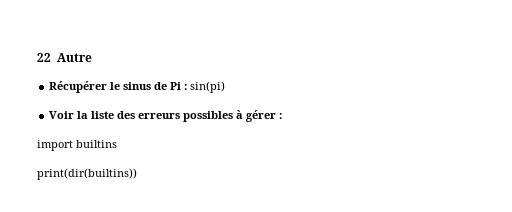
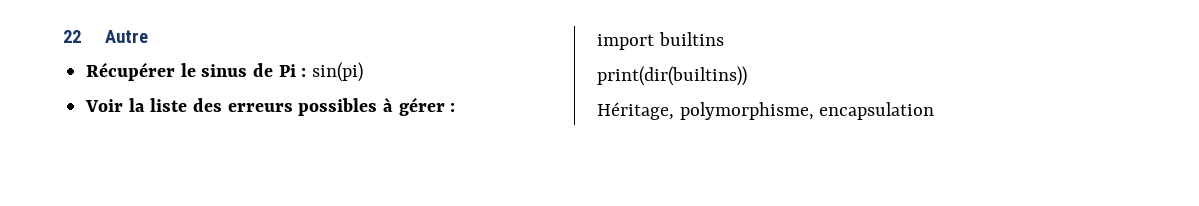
+ Héritage, polymorphisme, encapsulation

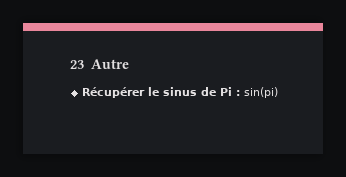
- 22 Autre
+ 23 Autre
- Voir la liste des erreurs possibles à gérer :
- import builtins
- print(dir(builtins))
- Héritage, polymorphisme, encapsulation

